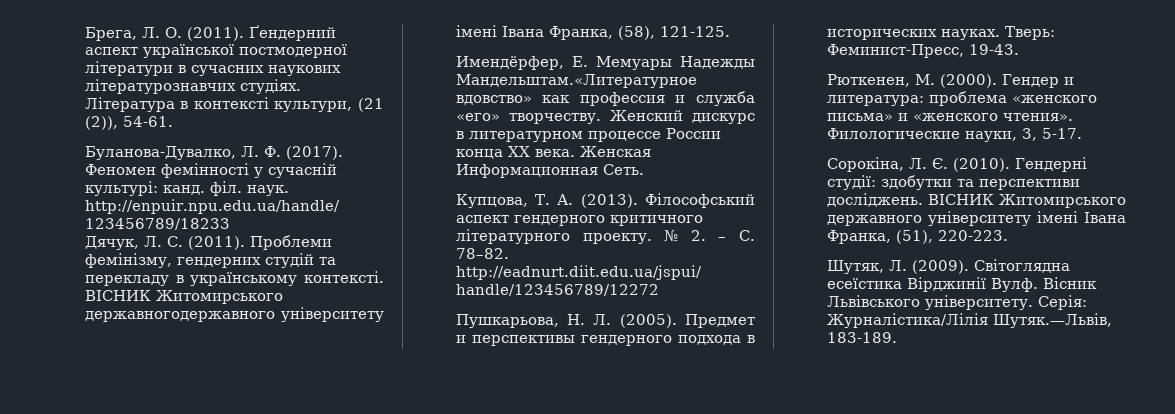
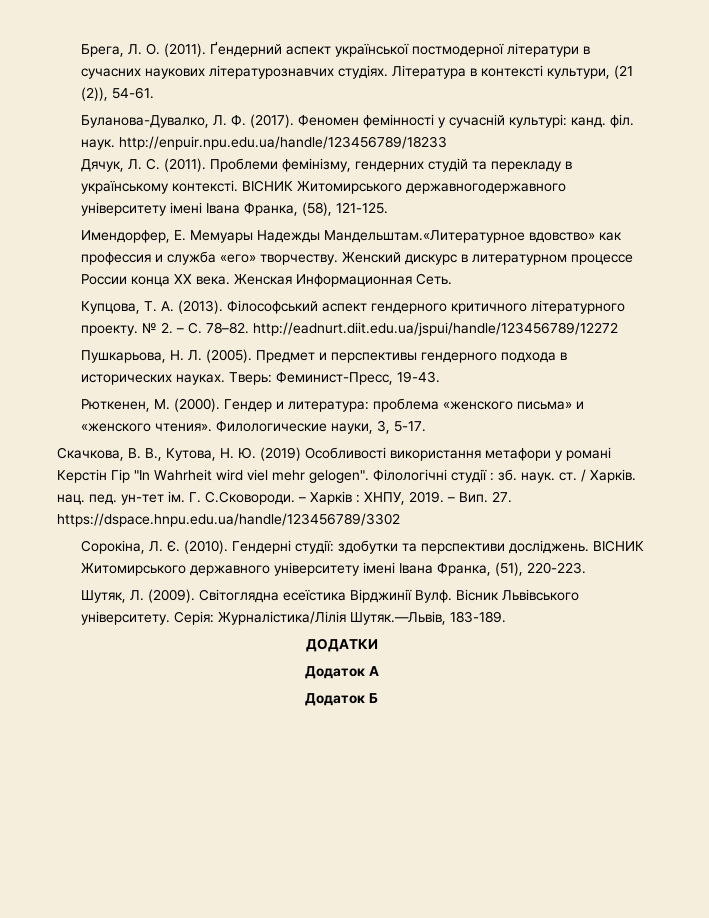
- Имендёрфер, Е. Мемуары Надежды Мандельштам.«Литературное вдовство» как профессия и служба «его» творчеству.
+ Имендорфер, Е. Мемуары Надежды Мандельштам.«Литературное вдовство» как профессия и служба «его» творчеству.
+ Скачкова, В. В., Кутова, Н. Ю. (2019) Особливості використання метафори у романі Керстін Гір "In Wahrheit wird viel mehr gelogen". Філологічні студії : зб. наук. ст. / Харків. нац. пед. ун-тет ім. Г. С.Сковороди. – Харків : ХНПУ, 2019. – Вип. 27. https://dspace.hnpu.edu.ua/handle/123456789/3302
+ ДОДАТКИ
+ Додаток А
+ Додаток Б

